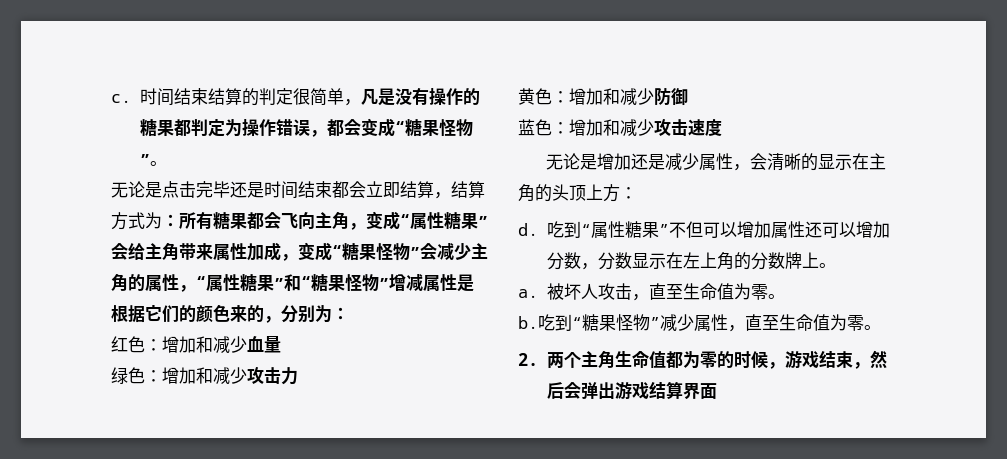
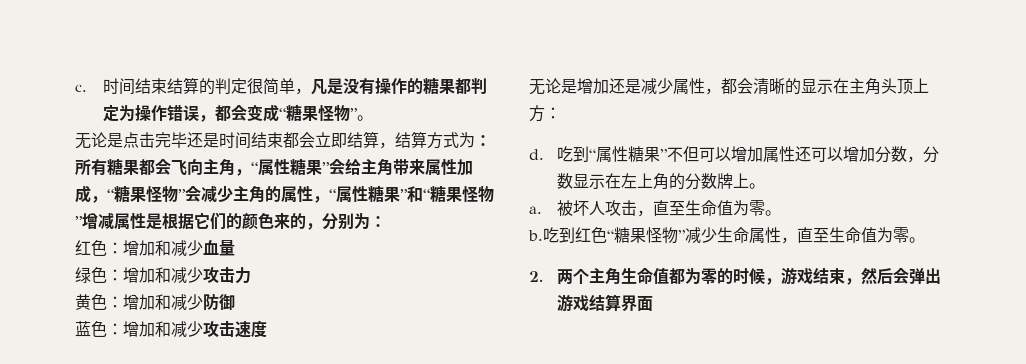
- 无论是点击完毕还是时间结束都会立即结算，结算方式为：所有糖果都会飞向主角，变成“属性糖果”会给主角带来属性加成，变成“糖果怪物”会减少主角的属性，“属性糖果”和“糖果怪物”增减属性是根据它们的颜色来的，分别为：
+ 无论是点击完毕还是时间结束都会立即结算，结算方式为：所有糖果都会飞向主角，“属性糖果”会给主角带来属性加成，“糖果怪物”会减少主角的属性，“属性糖果”和“糖果怪物”增减属性是根据它们的颜色来的，分别为：
- 无论是增加还是减少属性，会清晰的显示在主角的头顶上方：
+ 无论是增加还是减少属性，都会清晰的显示在主角头顶上方：
- 吃到“糖果怪物”减少属性，直至生命值为零。
+ 吃到红色“糖果怪物”减少生命属性，直至生命值为零。

